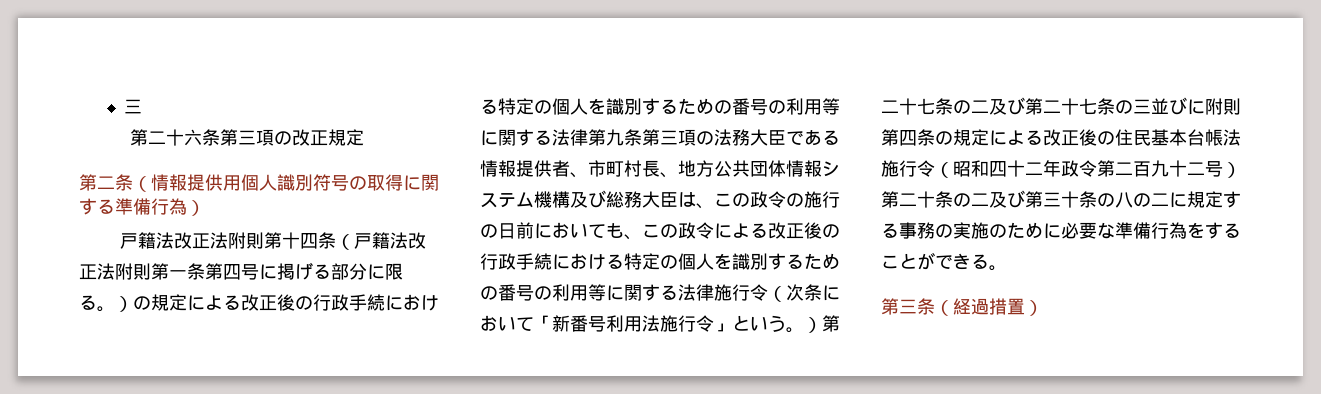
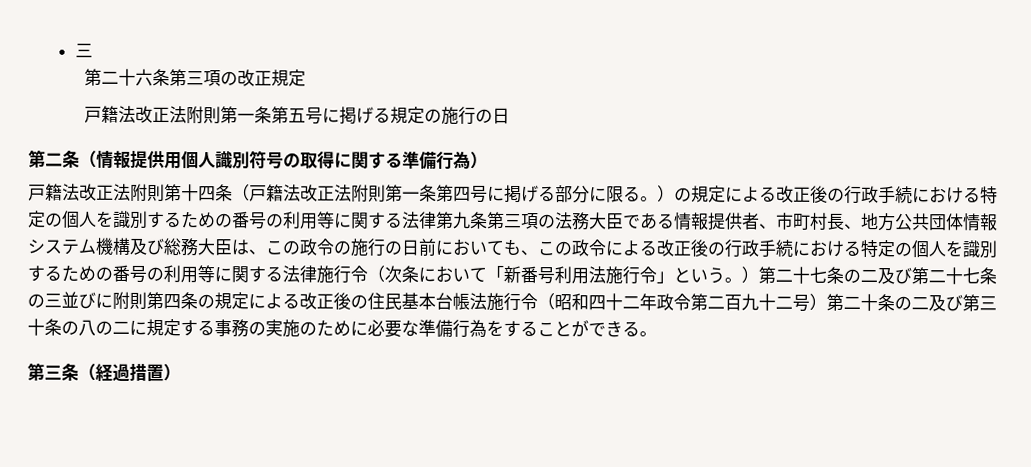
+ 戸籍法改正法附則第一条第五号に掲げる規定の施行の日

